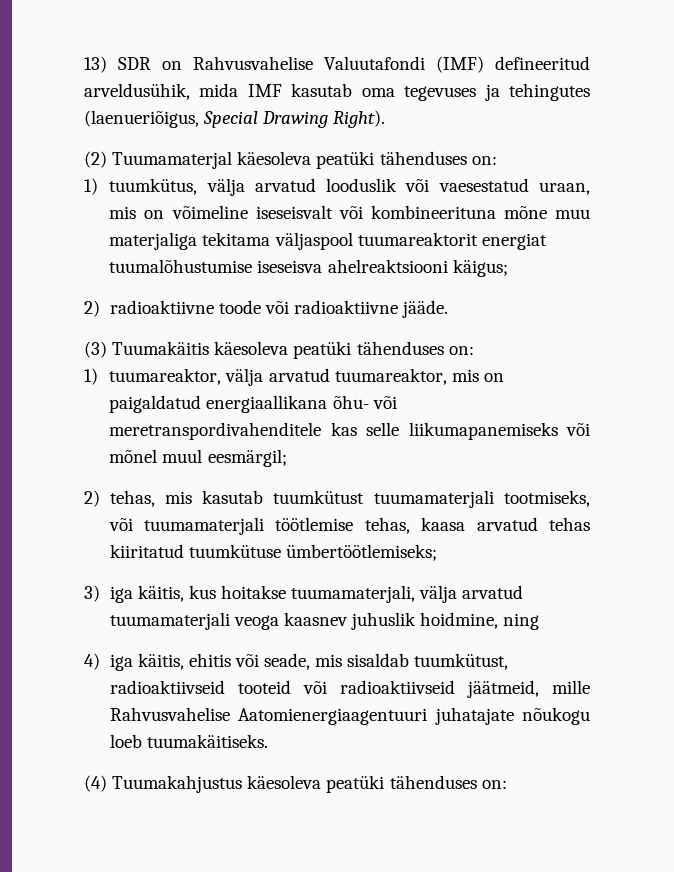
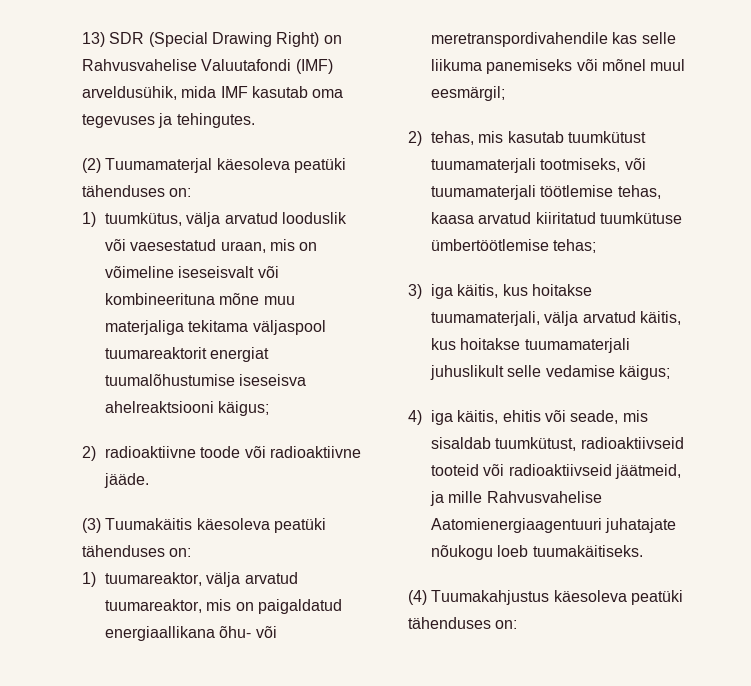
- 13) SDR on Rahvusvahelise Valuutafondi (IMF) defineeritud arveldusühik, mida IMF kasutab oma tegevuses ja tehingutes (laenueriõigus, Special Drawing Right).
+ 13) SDR (Special Drawing Right) on Rahvusvahelise Valuutafondi (IMF) arveldusühik, mida IMF kasutab oma tegevuses ja tehingutes.
- 1) tuumareaktor, välja arvatud tuumareaktor, mis on paigaldatud energiaallikana õhu- või meretranspordivahenditele kas selle liikumapanemiseks või mõnel muul eesmärgil;
+ 1) tuumareaktor, välja arvatud tuumareaktor, mis on paigaldatud energiaallikana õhu- või meretranspordivahendile kas selle liikuma panemiseks või mõnel muul eesmärgil;
- 2) tehas, mis kasutab tuumkütust tuumamaterjali tootmiseks, või tuumamaterjali töötlemise tehas, kaasa arvatud tehas kiiritatud tuumkütuse ümbertöötlemiseks;
+ 2) tehas, mis kasutab tuumkütust tuumamaterjali tootmiseks, või tuumamaterjali töötlemise tehas, kaasa arvatud kiiritatud tuumkütuse ümbertöötlemise tehas;
- 3) iga käitis, kus hoitakse tuumamaterjali, välja arvatud tuumamaterjali veoga kaasnev juhuslik hoidmine, ning
+ 3) iga käitis, kus hoitakse tuumamaterjali, välja arvatud käitis, kus hoitakse tuumamaterjali juhuslikult selle vedamise käigus;
- 4) iga käitis, ehitis või seade, mis sisaldab tuumkütust, radioaktiivseid tooteid või radioaktiivseid jäätmeid, mille Rahvusvahelise Aatomienergiaagentuuri juhatajate nõukogu loeb tuumakäitiseks.
+ 4) iga käitis, ehitis või seade, mis sisaldab tuumkütust, radioaktiivseid tooteid või radioaktiivseid jäätmeid, ja mille Rahvusvahelise Aatomienergiaagentuuri juhatajate nõukogu loeb tuumakäitiseks.

